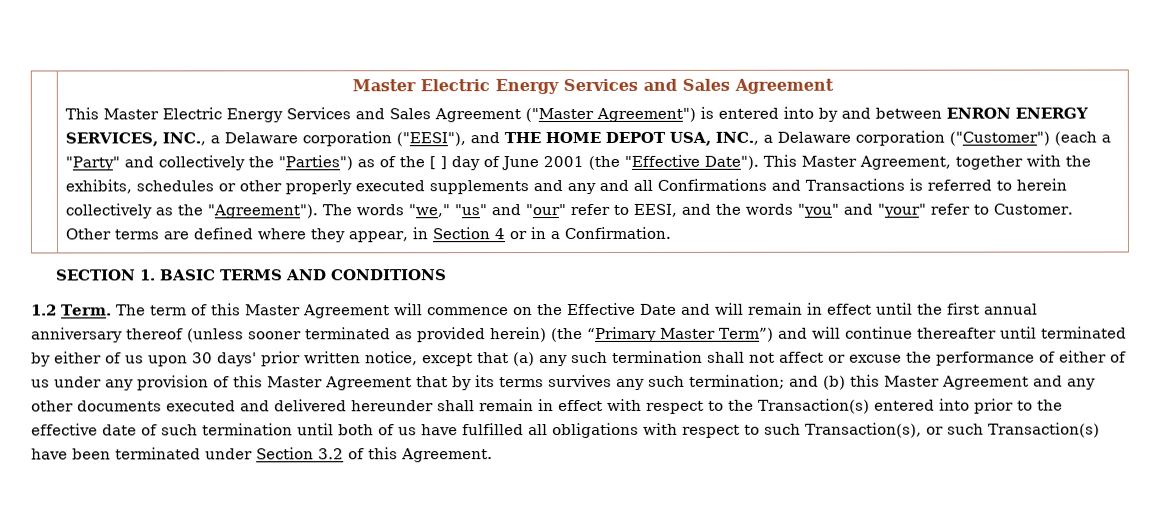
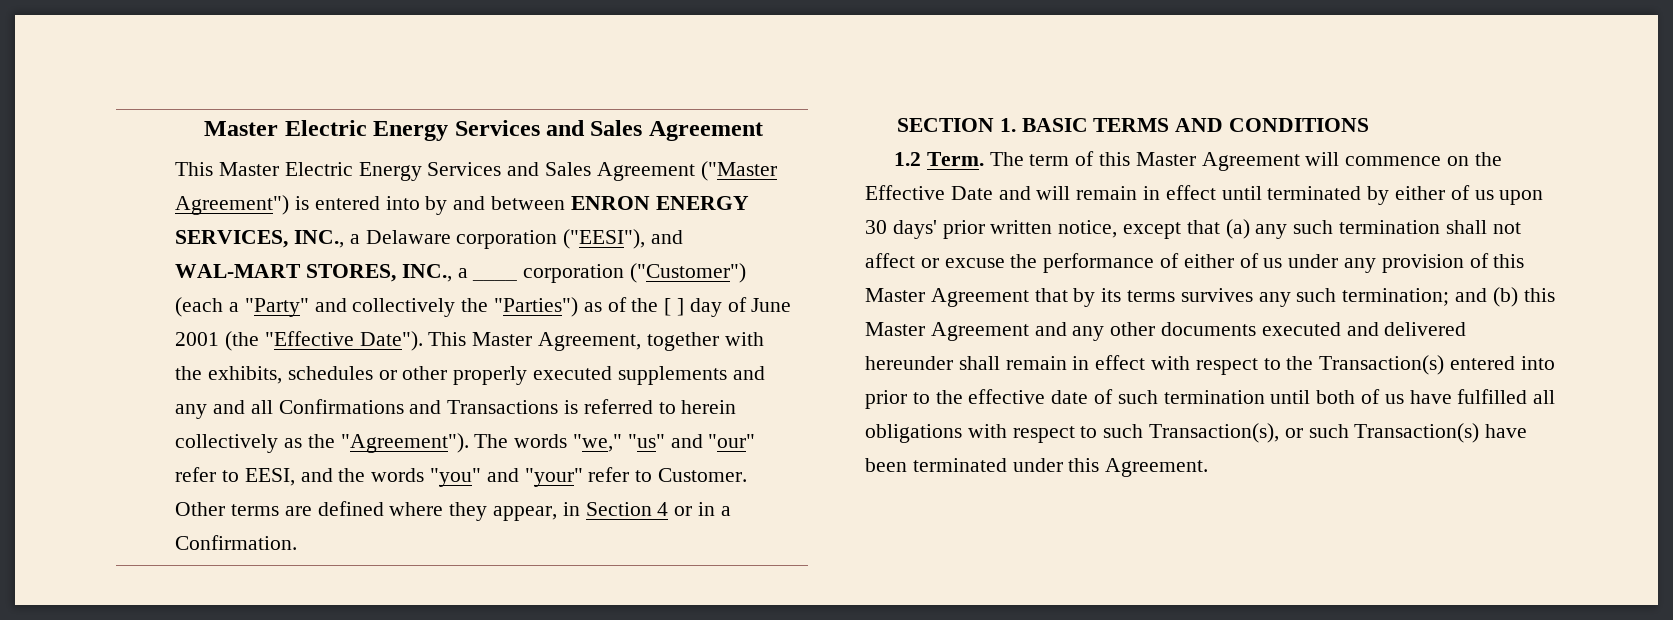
- This Master Electric Energy Services and Sales Agreement ("Master Agreement") is entered into by and between ENRON ENERGY SERVICES, INC., a Delaware corporation ("EESI"), and THE HOME DEPOT USA, INC., a Delaware corporation ("Customer") (each a "Party" and collectively the "Parties") as of the [ ] day of June 2001 (the "Effective Date").
+ This Master Electric Energy Services and Sales Agreement ("Master Agreement") is entered into by and between ENRON ENERGY SERVICES, INC., a Delaware corporation ("EESI"), and WAL-MART STORES, INC., a ____ corporation ("Customer") (each a "Party" and collectively the "Parties") as of the [ ] day of June 2001 (the "Effective Date").
- The term of this Master Agreement will commence on the Effective Date and will remain in effect until the first annual anniversary thereof (unless sooner terminated as provided herein) (the “Primary Master Term”) and will continue thereafter until terminated by either of us upon 30 days' prior written notice, except that (a) any such termination shall not affect or excuse the performance of either of us under any provision of this Master Agreement that by its terms survives any such termination;
+ The term of this Master Agreement will commence on the Effective Date and will remain in effect until terminated by either of us upon 30 days' prior written notice, except that (a) any such termination shall not affect or excuse the performance of either of us under any provision of this Master Agreement that by its terms survives any such termination;
- and (b) this Master Agreement and any other documents executed and delivered hereunder shall remain in effect with respect to the Transaction(s) entered into prior to the effective date of such termination until both of us have fulfilled all obligations with respect to such Transaction(s), or such Transaction(s) have been terminated under Section 3.2 of this Agreement.
+ and (b) this Master Agreement and any other documents executed and delivered hereunder shall remain in effect with respect to the Transaction(s) entered into prior to the effective date of such termination until both of us have fulfilled all obligations with respect to such Transaction(s), or such Transaction(s) have been terminated under this Agreement.

